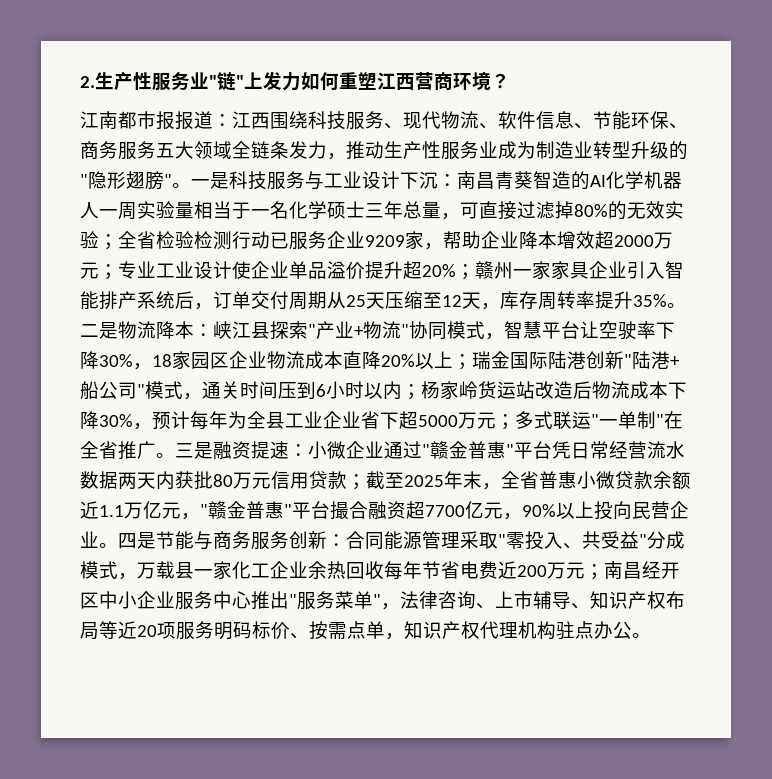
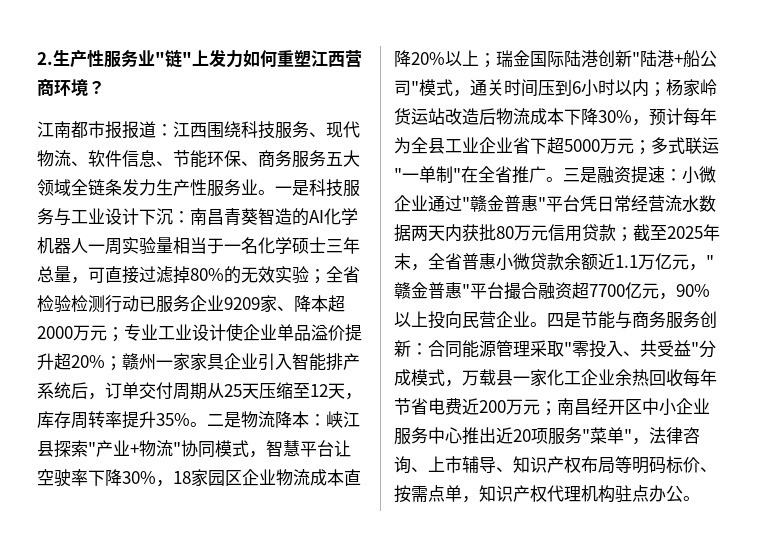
- 江南都市报报道：江西围绕科技服务、现代物流、软件信息、节能环保、商务服务五大领域全链条发力，推动生产性服务业成为制造业转型升级的"隐形翅膀"。
+ 江南都市报报道：江西围绕科技服务、现代物流、软件信息、节能环保、商务服务五大领域全链条发力生产性服务业。
- 全省检验检测行动已服务企业9209家，帮助企业降本增效超2000万元；
+ 全省检验检测行动已服务企业9209家、降本超2000万元；
- 南昌经开区中小企业服务中心推出"服务菜单"，法律咨询、上市辅导、知识产权布局等近20项服务明码标价、按需点单，知识产权代理机构驻点办公。
+ 南昌经开区中小企业服务中心推出近20项服务"菜单"，法律咨询、上市辅导、知识产权布局等明码标价、按需点单，知识产权代理机构驻点办公。

